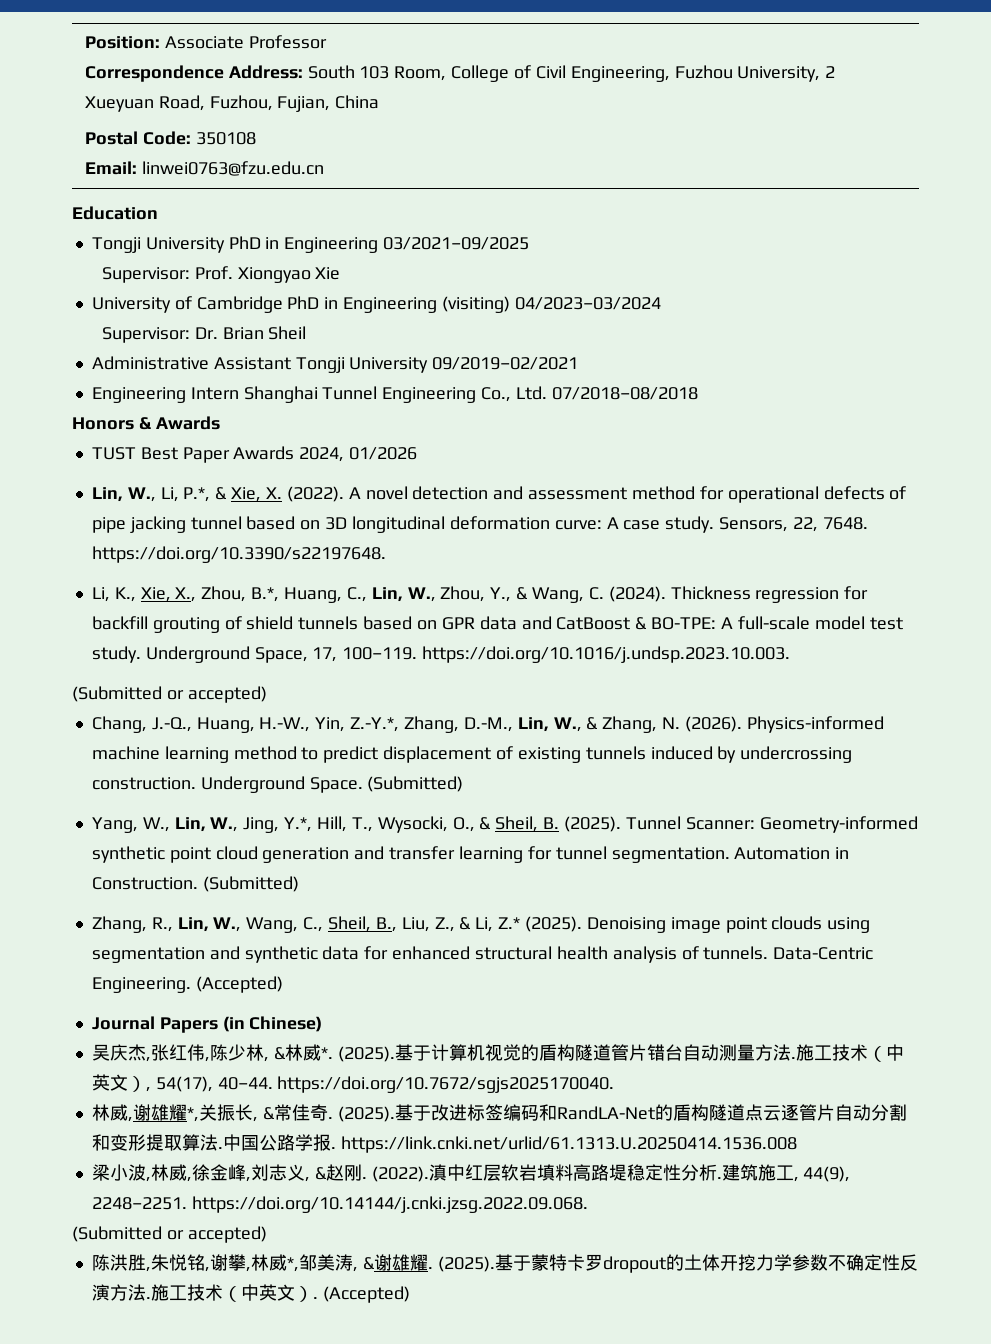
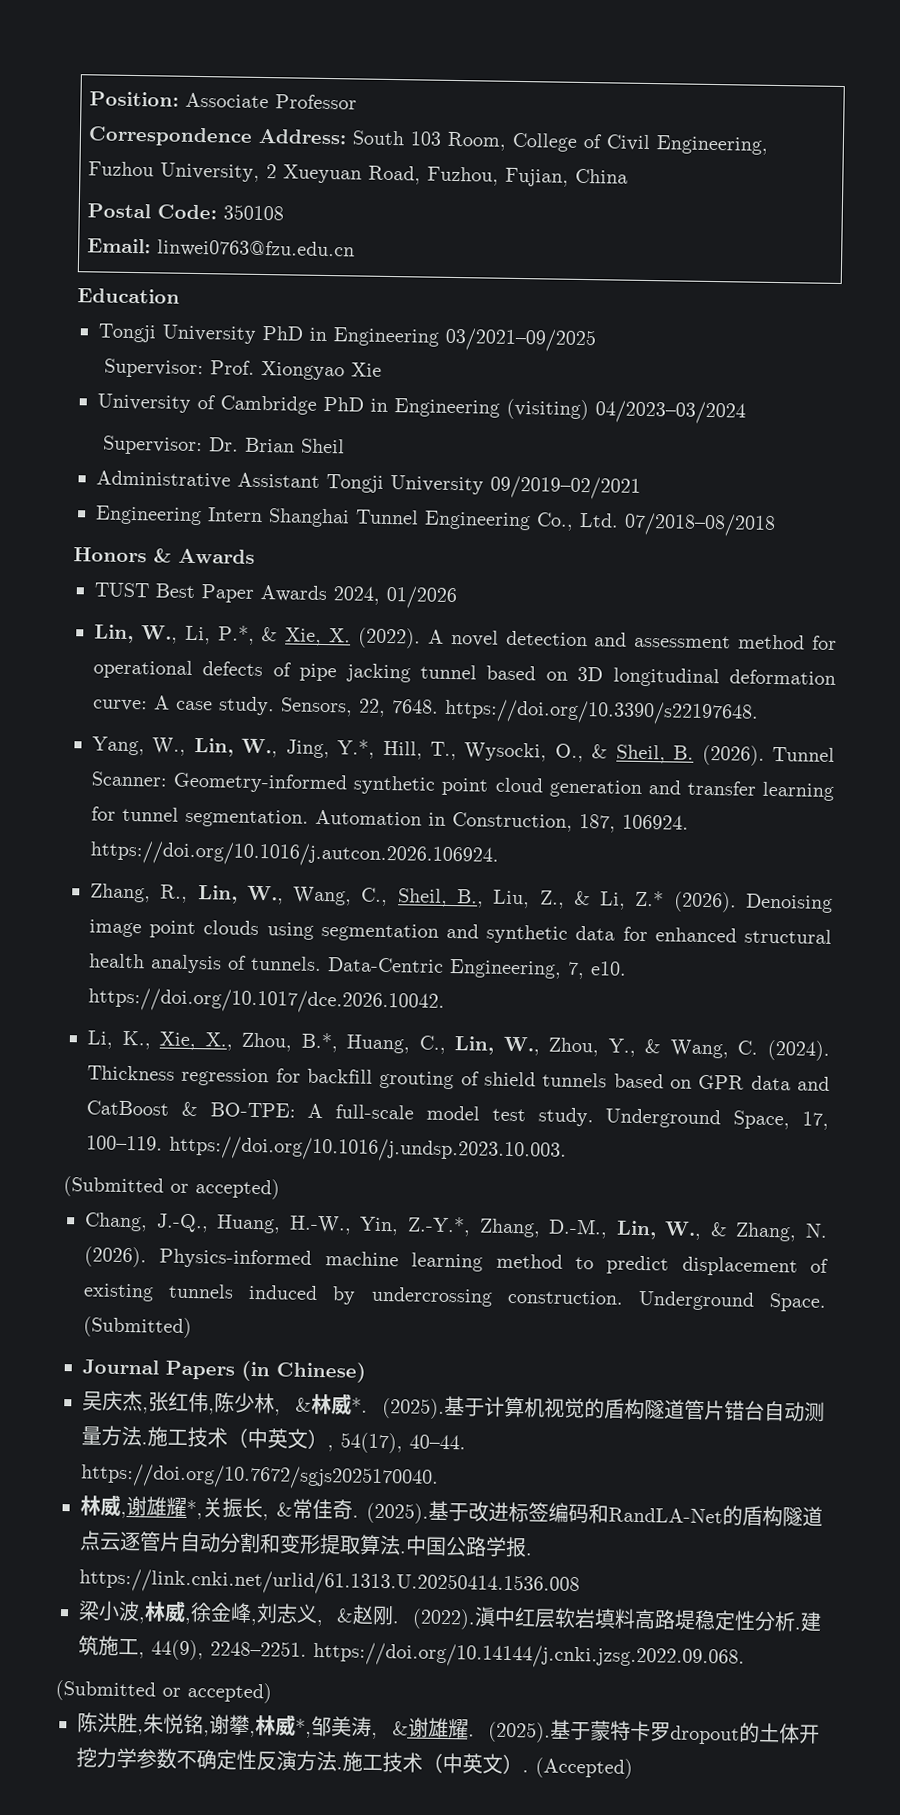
+ Yang, W., Lin, W., Jing, Y.*, Hill, T., Wysocki, O., & Sheil, B. (2026). Tunnel Scanner: Geometry-informed synthetic point cloud generation and transfer learning for tunnel segmentation. Automation in Construction, 187, 106924. https://doi.org/10.1016/j.autcon.2026.106924.
+ Zhang, R., Lin, W., Wang, C., Sheil, B., Liu, Z., & Li, Z.* (2026). Denoising image point clouds using segmentation and synthetic data for enhanced structural health analysis of tunnels. Data-Centric Engineering, 7, e10. https://doi.org/10.1017/dce.2026.10042.
- Yang, W., Lin, W., Jing, Y.*, Hill, T., Wysocki, O., & Sheil, B. (2025). Tunnel Scanner: Geometry-informed synthetic point cloud generation and transfer learning for tunnel segmentation. Automation in Construction. (Submitted)
- Zhang, R., Lin, W., Wang, C., Sheil, B., Liu, Z., & Li, Z.* (2025). Denoising image point clouds using segmentation and synthetic data for enhanced structural health analysis of tunnels. Data-Centric Engineering. (Accepted)

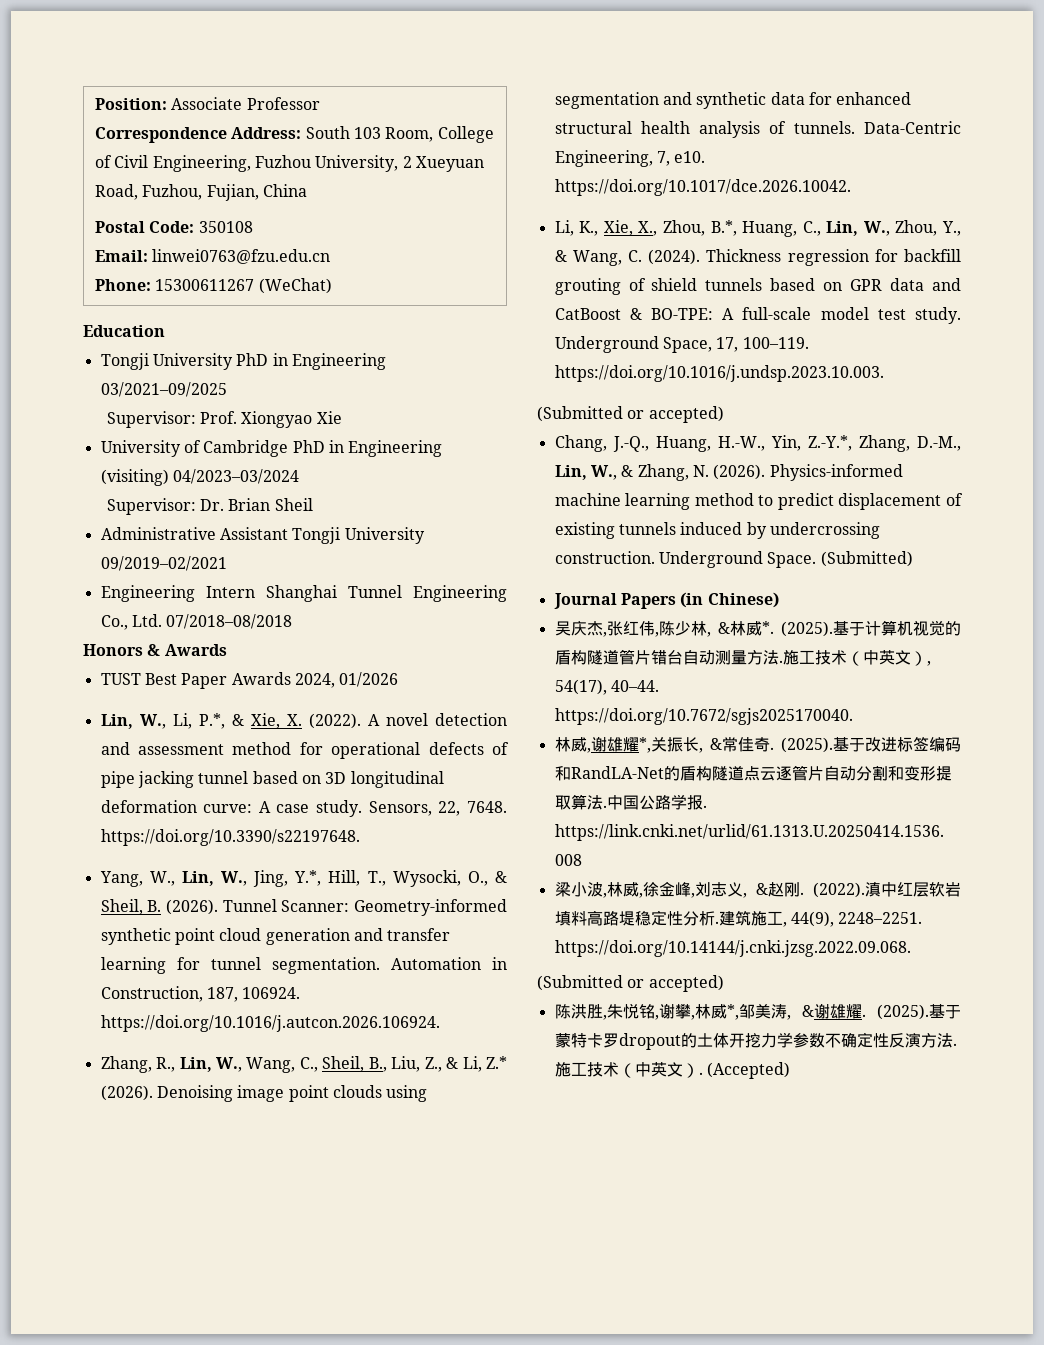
  Position: Associate Professor
  Correspondence Address: South 103 Room, College of Civil Engineering, Fuzhou University, 2 Xueyuan Road, Fuzhou, Fujian, China
  Postal Code: 350108
  Email: linwei0763@fzu.edu.cn
+ Phone: 15300611267 (WeChat)

